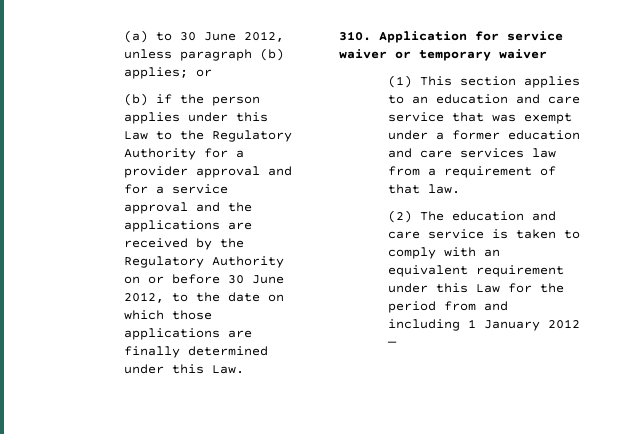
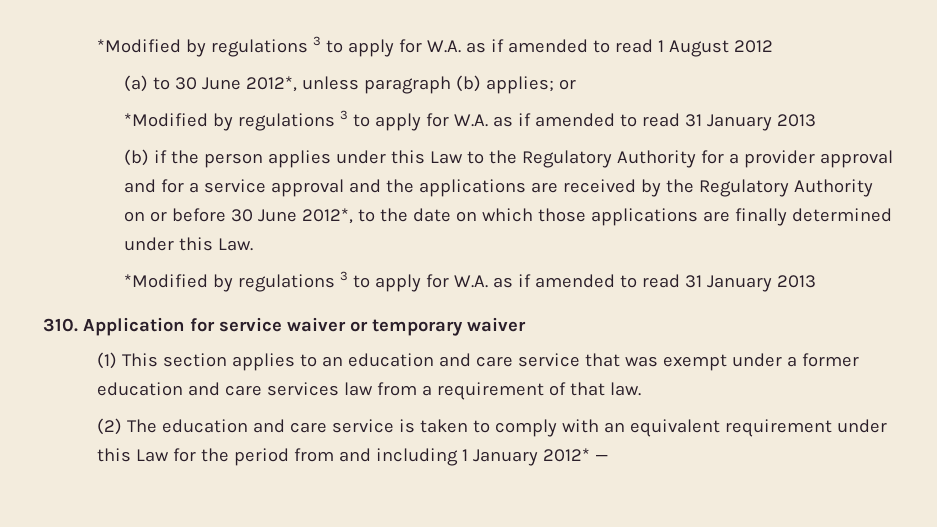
+ *Modified by regulations 3 to apply for W.A. as if amended to read 1 August 2012
- (a) to 30 June 2012, unless paragraph (b) applies; or
+ (a) to 30 June 2012*, unless paragraph (b) applies; or
+ *Modified by regulations 3 to apply for W.A. as if amended to read 31 January 2013
- (b) if the person applies under this Law to the Regulatory Authority for a provider approval and for a service approval and the applications are received by the Regulatory Authority on or before 30 June 2012, to the date on which those applications are finally determined under this Law.
+ (b) if the person applies under this Law to the Regulatory Authority for a provider approval and for a service approval and the applications are received by the Regulatory Authority on or before 30 June 2012*, to the date on which those applications are finally determined under this Law.
+ *Modified by regulations 3 to apply for W.A. as if amended to read 31 January 2013
- (2) The education and care service is taken to comply with an equivalent requirement under this Law for the period from and including 1 January 2012 —
+ (2) The education and care service is taken to comply with an equivalent requirement under this Law for the period from and including 1 January 2012* —

